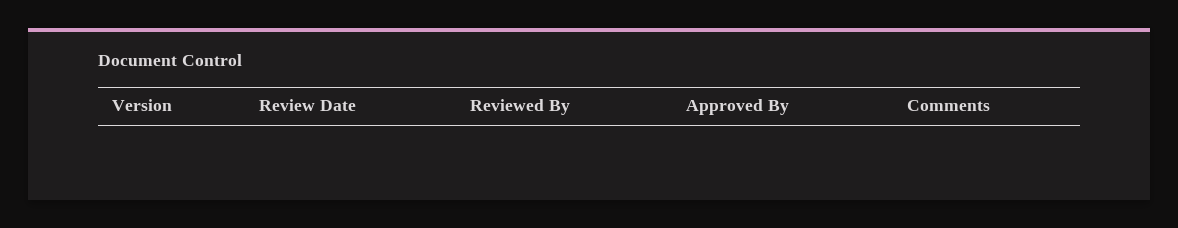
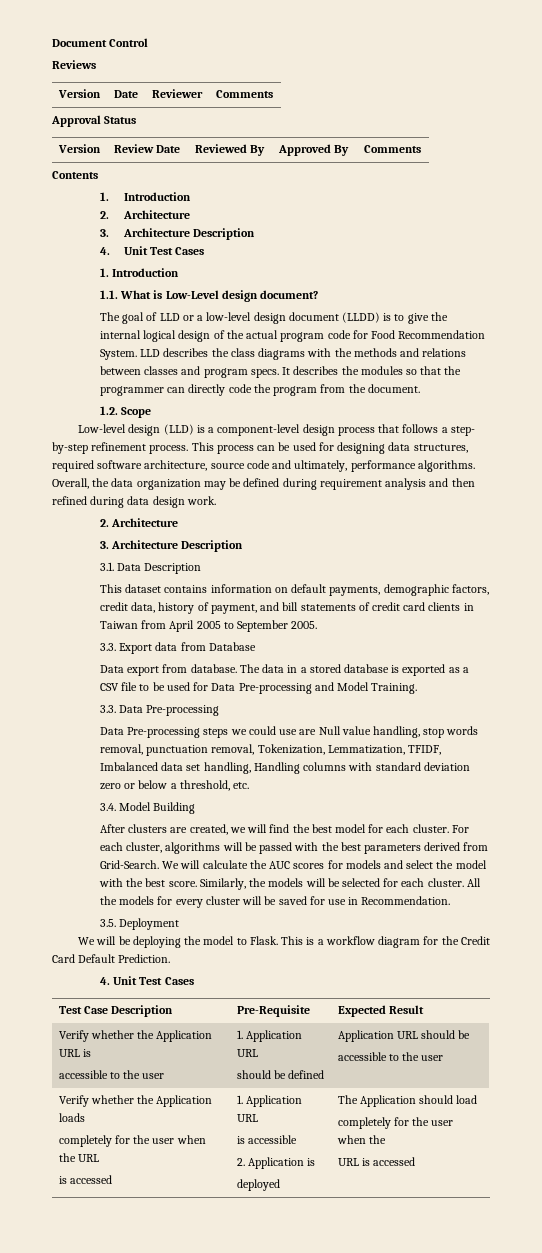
+ Reviews
+ Version | Date | Reviewer | Comments
+ Approval Status
+ Contents
+ 1. Introduction
+ 2. Architecture
+ 3. Architecture Description
+ 4. Unit Test Cases
+ 1. Introduction
+ 1.1. What is Low-Level design document?
+ The goal of LLD or a low-level design document (LLDD) is to give the internal logical design of the actual program code for Food Recommendation System. LLD describes the class diagrams with the methods and relations between classes and program specs. It describes the modules so that the programmer can directly code the program from the document.
+ 1.2. Scope
+ Low-level design (LLD) is a component-level design process that follows a step- by-step refinement process. This process can be used for designing data structures, required software architecture, source code and ultimately, performance algorithms. Overall, the data organization may be defined during requirement analysis and then refined during data design work.
+ 2. Architecture
+ 3. Architecture Description
+ 3.1. Data Description
+ This dataset contains information on default payments, demographic factors, credit data, history of payment, and bill statements of credit card clients in Taiwan from April 2005 to September 2005.
+ 3.3. Export data from Database
+ Data export from database. The data in a stored database is exported as a CSV file to be used for Data Pre-processing and Model Training.
+ 3.3. Data Pre-processing
+ Data Pre-processing steps we could use are Null value handling, stop words removal, punctuation removal, Tokenization, Lemmatization, TFIDF, Imbalanced data set handling, Handling columns with standard deviation zero or below a threshold, etc.
+ 3.4. Model Building
+ After clusters are created, we will find the best model for each cluster. For each cluster, algorithms will be passed with the best parameters derived from Grid-Search. We will calculate the AUC scores for models and select the model with the best score. Similarly, the models will be selected for each cluster. All the models for every cluster will be saved for use in Recommendation.
+ 3.5. Deployment
+ We will be deploying the model to Flask. This is a workflow diagram for the Credit Card Default Prediction.
+ 4. Unit Test Cases
+ Test Case Description | Pre-Requisite | Expected Result
+ Verify whether the Application URL is
+ accessible to the user | 1. Application URL
+ should be defined | Application URL should be
+ accessible to the user
+ Verify whether the Application loads
+ completely for the user when the URL
+ is accessed | 1. Application URL
+ is accessible
+ 2. Application is
+ deployed | The Application should load
+ completely for the user when the
+ URL is accessed

